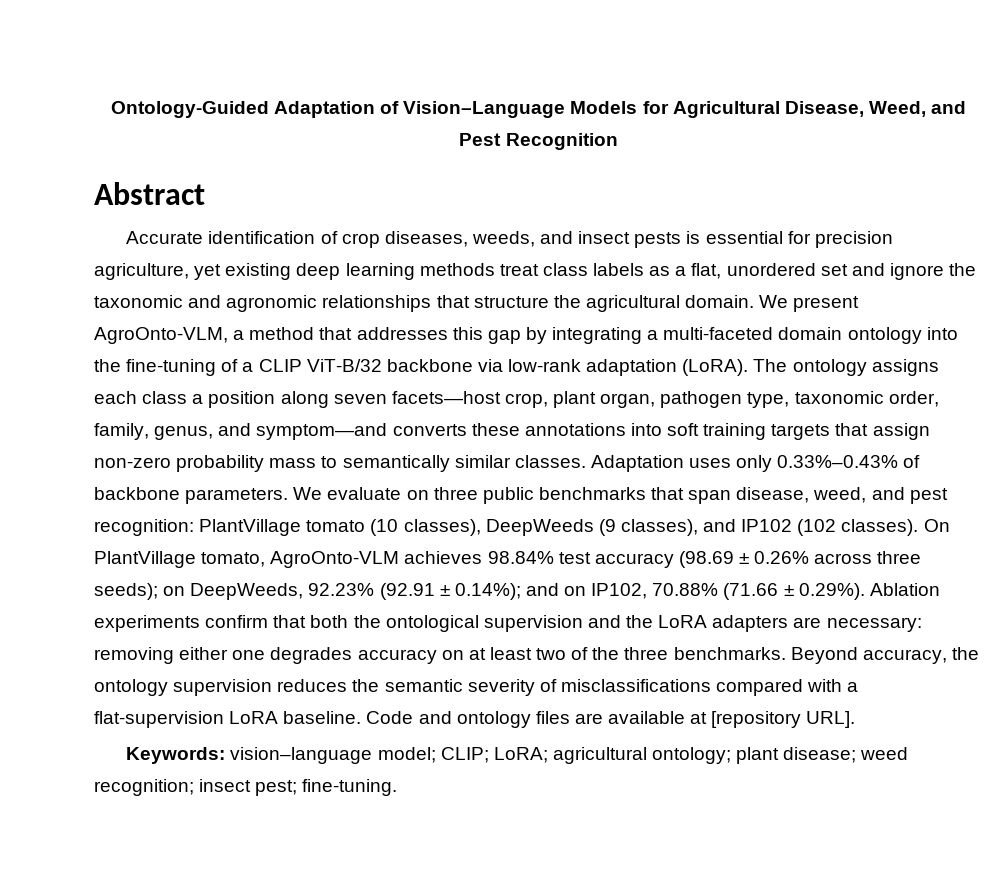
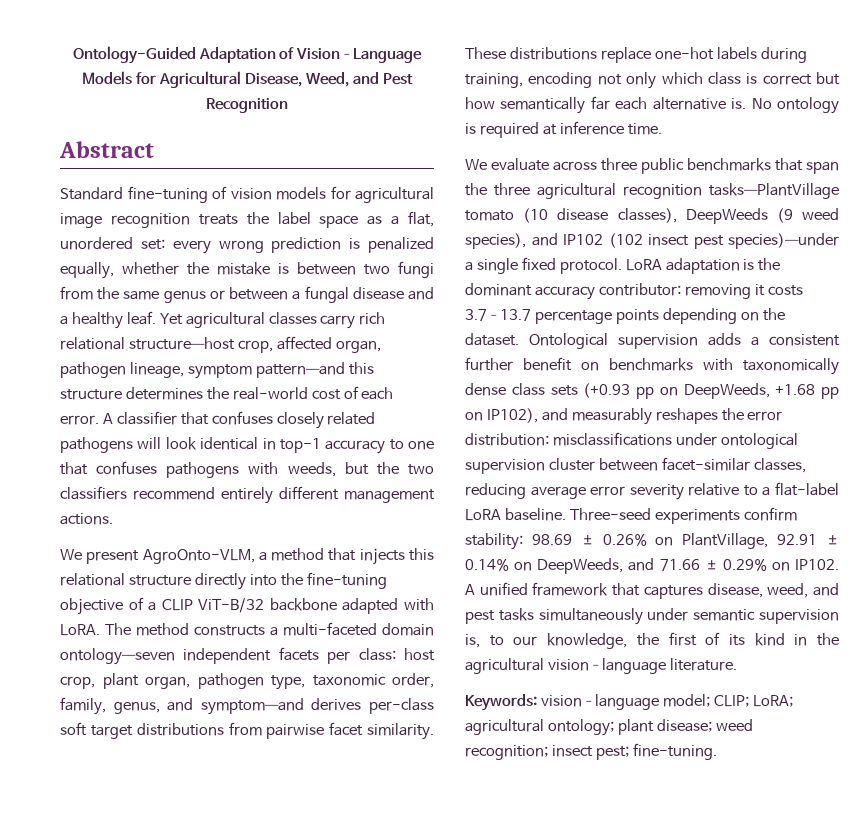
- Accurate identification of crop diseases, weeds, and insect pests is essential for precision agriculture, yet existing deep learning methods treat class labels as a flat, unordered set and ignore the taxonomic and agronomic relationships that structure the agricultural domain. We present AgroOnto-VLM, a method that addresses this gap by integrating a multi-faceted domain ontology into the fine-tuning of a CLIP ViT-B/32 backbone via low-rank adaptation (LoRA). The ontology assigns each class a position along seven facets—host crop, plant organ, pathogen type, taxonomic order, family, genus, and symptom—and converts these annotations into soft training targets that assign non-zero probability mass to semantically similar classes. Adaptation uses only 0.33%–0.43% of backbone parameters. We evaluate on three public benchmarks that span disease, weed, and pest recognition: PlantVillage tomato (10 classes), DeepWeeds (9 classes), and IP102 (102 classes). On PlantVillage tomato, AgroOnto-VLM achieves 98.84% test accuracy (98.69 ± 0.26% across three seeds); on DeepWeeds, 92.23% (92.91 ± 0.14%); and on IP102, 70.88% (71.66 ± 0.29%). Ablation experiments confirm that both the ontological supervision and the LoRA adapters are necessary: removing either one degrades accuracy on at least two of the three benchmarks. Beyond accuracy, the ontology supervision reduces the semantic severity of misclassifications compared with a flat-supervision LoRA baseline. Code and ontology files are available at [repository URL].
+ Standard fine-tuning of vision models for agricultural image recognition treats the label space as a flat, unordered set: every wrong prediction is penalized equally, whether the mistake is between two fungi from the same genus or between a fungal disease and a healthy leaf. Yet agricultural classes carry rich relational structure—host crop, affected organ, pathogen lineage, symptom pattern—and this structure determines the real-world cost of each error. A classifier that confuses closely related pathogens will look identical in top-1 accuracy to one that confuses pathogens with weeds, but the two classifiers recommend entirely different management actions.
+ We present AgroOnto-VLM, a method that injects this relational structure directly into the fine-tuning objective of a CLIP ViT-B/32 backbone adapted with LoRA. The method constructs a multi-faceted domain ontology—seven independent facets per class: host crop, plant organ, pathogen type, taxonomic order, family, genus, and symptom—and derives per-class soft target distributions from pairwise facet similarity. These distributions replace one-hot labels during training, encoding not only which class is correct but how semantically far each alternative is. No ontology is required at inference time.
+ We evaluate across three public benchmarks that span the three agricultural recognition tasks—PlantVillage tomato (10 disease classes), DeepWeeds (9 weed species), and IP102 (102 insect pest species)—under a single fixed protocol. LoRA adaptation is the dominant accuracy contributor: removing it costs 3.7–13.7 percentage points depending on the dataset. Ontological supervision adds a consistent further benefit on benchmarks with taxonomically dense class sets (+0.93 pp on DeepWeeds, +1.68 pp on IP102), and measurably reshapes the error distribution: misclassifications under ontological supervision cluster between facet-similar classes, reducing average error severity relative to a flat-label LoRA baseline. Three-seed experiments confirm stability: 98.69 ± 0.26% on PlantVillage, 92.91 ± 0.14% on DeepWeeds, and 71.66 ± 0.29% on IP102. A unified framework that captures disease, weed, and pest tasks simultaneously under semantic supervision is, to our knowledge, the first of its kind in the agricultural vision–language literature.

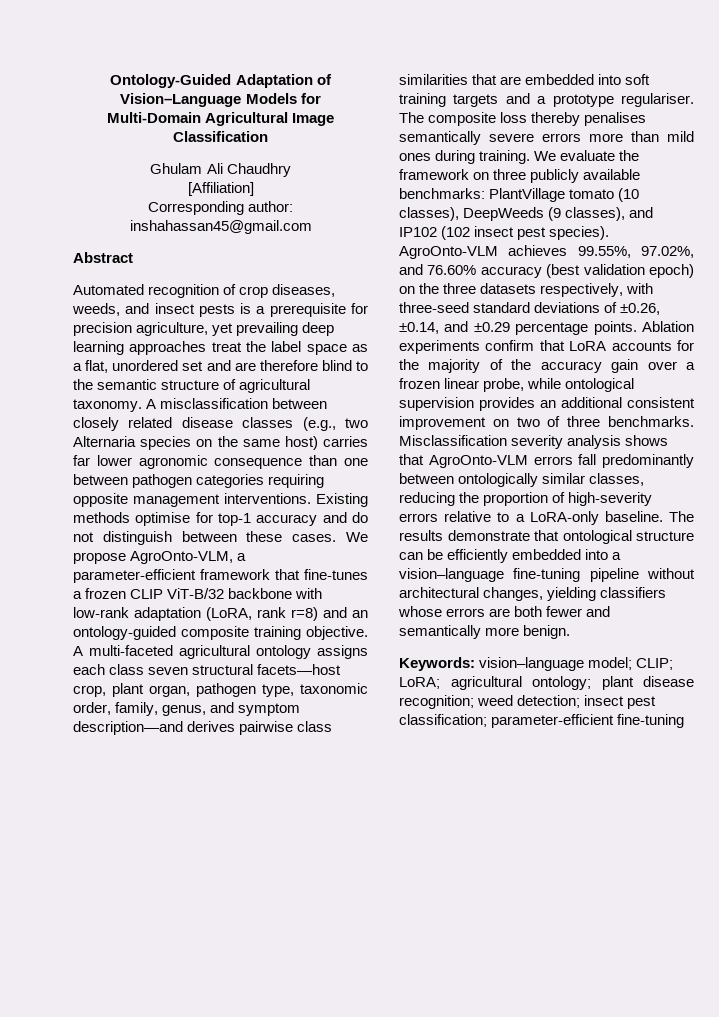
- Ontology-Guided Adaptation of Vision–Language Models for Agricultural Disease, Weed, and Pest Recognition
+ Ontology-Guided Adaptation of Vision–Language Models for Multi-Domain Agricultural Image Classification
+ Ghulam Ali Chaudhry
+ [Affiliation]
+ Corresponding author: inshahassan45@gmail.com
  Abstract
- Standard fine-tuning of vision models for agricultural image recognition treats the label space as a flat, unordered set: every wrong prediction is penalized equally, whether the mistake is between two fungi from the same genus or between a fungal disease and a healthy leaf. Yet agricultural classes carry rich relational structure—host crop, affected organ, pathogen lineage, symptom pattern—and this structure determines the real-world cost of each error. A classifier that confuses closely related pathogens will look identical in top-1 accuracy to one that confuses pathogens with weeds, but the two classifiers recommend entirely different management actions.
- We present AgroOnto-VLM, a method that injects this relational structure directly into the fine-tuning objective of a CLIP ViT-B/32 backbone adapted with LoRA. The method constructs a multi-faceted domain ontology—seven independent facets per class: host crop, plant organ, pathogen type, taxonomic order, family, genus, and symptom—and derives per-class soft target distributions from pairwise facet similarity. These distributions replace one-hot labels during training, encoding not only which class is correct but how semantically far each alternative is. No ontology is required at inference time.
- We evaluate across three public benchmarks that span the three agricultural recognition tasks—PlantVillage tomato (10 disease classes), DeepWeeds (9 weed species), and IP102 (102 insect pest species)—under a single fixed protocol. LoRA adaptation is the dominant accuracy contributor: removing it costs 3.7–13.7 percentage points depending on the dataset. Ontological supervision adds a consistent further benefit on benchmarks with taxonomically dense class sets (+0.93 pp on DeepWeeds, +1.68 pp on IP102), and measurably reshapes the error distribution: misclassifications under ontological supervision cluster between facet-similar classes, reducing average error severity relative to a flat-label LoRA baseline. Three-seed experiments confirm stability: 98.69 ± 0.26% on PlantVillage, 92.91 ± 0.14% on DeepWeeds, and 71.66 ± 0.29% on IP102. A unified framework that captures disease, weed, and pest tasks simultaneously under semantic supervision is, to our knowledge, the first of its kind in the agricultural vision–language literature.
+ Automated recognition of crop diseases, weeds, and insect pests is a prerequisite for precision agriculture, yet prevailing deep learning approaches treat the label space as a flat, unordered set and are therefore blind to the semantic structure of agricultural taxonomy. A misclassification between closely related disease classes (e.g., two Alternaria species on the same host) carries far lower agronomic consequence than one between pathogen categories requiring opposite management interventions. Existing methods optimise for top-1 accuracy and do not distinguish between these cases. We propose AgroOnto-VLM, a parameter-efficient framework that fine-tunes a frozen CLIP ViT-B/32 backbone with low-rank adaptation (LoRA, rank r=8) and an ontology-guided composite training objective. A multi-faceted agricultural ontology assigns each class seven structural facets—host crop, plant organ, pathogen type, taxonomic order, family, genus, and symptom description—and derives pairwise class similarities that are embedded into soft training targets and a prototype regulariser. The composite loss thereby penalises semantically severe errors more than mild ones during training. We evaluate the framework on three publicly available benchmarks: PlantVillage tomato (10 classes), DeepWeeds (9 classes), and IP102 (102 insect pest species). AgroOnto-VLM achieves 99.55%, 97.02%, and 76.60% accuracy (best validation epoch) on the three datasets respectively, with three-seed standard deviations of ±0.26, ±0.14, and ±0.29 percentage points. Ablation experiments confirm that LoRA accounts for the majority of the accuracy gain over a frozen linear probe, while ontological supervision provides an additional consistent improvement on two of three benchmarks. Misclassification severity analysis shows that AgroOnto-VLM errors fall predominantly between ontologically similar classes, reducing the proportion of high-severity errors relative to a LoRA-only baseline. The results demonstrate that ontological structure can be efficiently embedded into a vision–language fine-tuning pipeline without architectural changes, yielding classifiers whose errors are both fewer and semantically more benign.
- Keywords: vision–language model; CLIP; LoRA; agricultural ontology; plant disease; weed recognition; insect pest; fine-tuning.
+ Keywords: vision–language model; CLIP; LoRA; agricultural ontology; plant disease recognition; weed detection; insect pest classification; parameter-efficient fine-tuning

